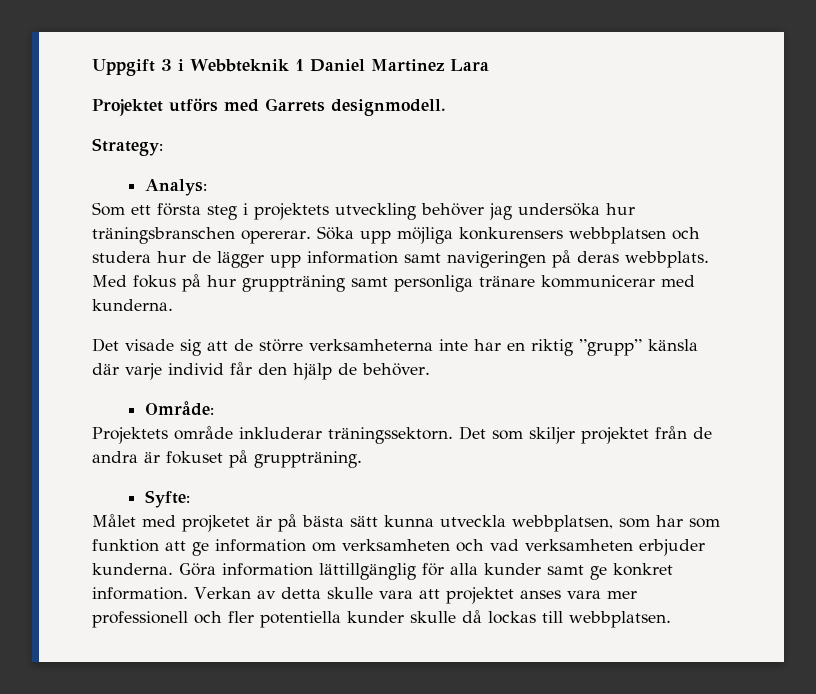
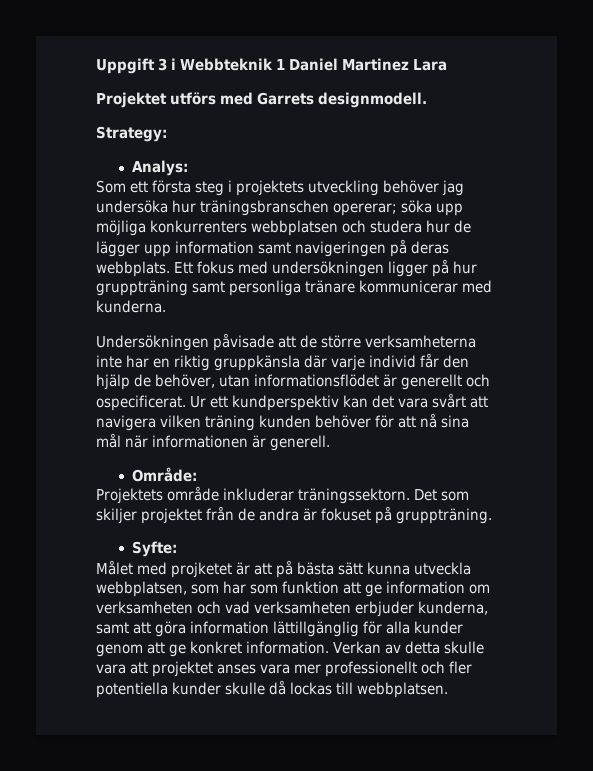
- Som ett första steg i projektets utveckling behöver jag undersöka hur träningsbranschen opererar. Söka upp möjliga konkurensers webbplatsen och studera hur de lägger upp information samt navigeringen på deras webbplats.
+ Som ett första steg i projektets utveckling behöver jag undersöka hur träningsbranschen opererar; söka upp möjliga konkurrenters webbplatsen och studera hur de lägger upp information samt navigeringen på deras webbplats.
- Med fokus på hur gruppträning samt personliga tränare kommunicerar med kunderna.
+ Ett fokus med undersökningen ligger på hur gruppträning samt personliga tränare kommunicerar med kunderna.
- Det visade sig att de större verksamheterna inte har en riktig ”grupp” känsla där varje individ får den hjälp de behöver.
+ Undersökningen påvisade att de större verksamheterna inte har en riktig gruppkänsla där varje individ får den hjälp de behöver, utan informationsflödet är generellt och ospecificerat. Ur ett kundperspektiv kan det vara svårt att navigera vilken träning kunden behöver för att nå sina mål när informationen är generell.
- Målet med projketet är på bästa sätt kunna utveckla webbplatsen, som har som funktion att ge information om verksamheten och vad verksamheten erbjuder kunderna. Göra information lättillgänglig för alla kunder samt ge konkret information.
+ Målet med projketet är att på bästa sätt kunna utveckla webbplatsen, som har som funktion att ge information om verksamheten och vad verksamheten erbjuder kunderna, samt att göra information lättillgänglig för alla kunder genom att ge konkret information.
- Verkan av detta skulle vara att projektet anses vara mer professionell och fler potentiella kunder skulle då lockas till webbplatsen.
+ Verkan av detta skulle vara att projektet anses vara mer professionellt och fler potentiella kunder skulle då lockas till webbplatsen.

